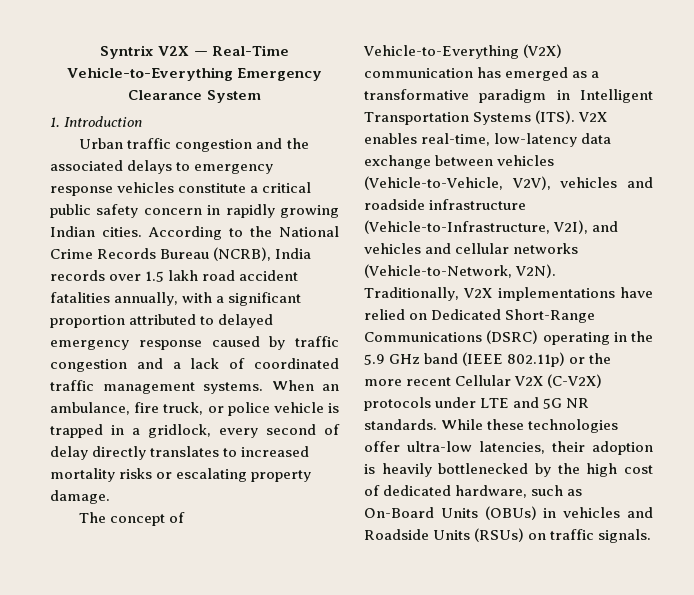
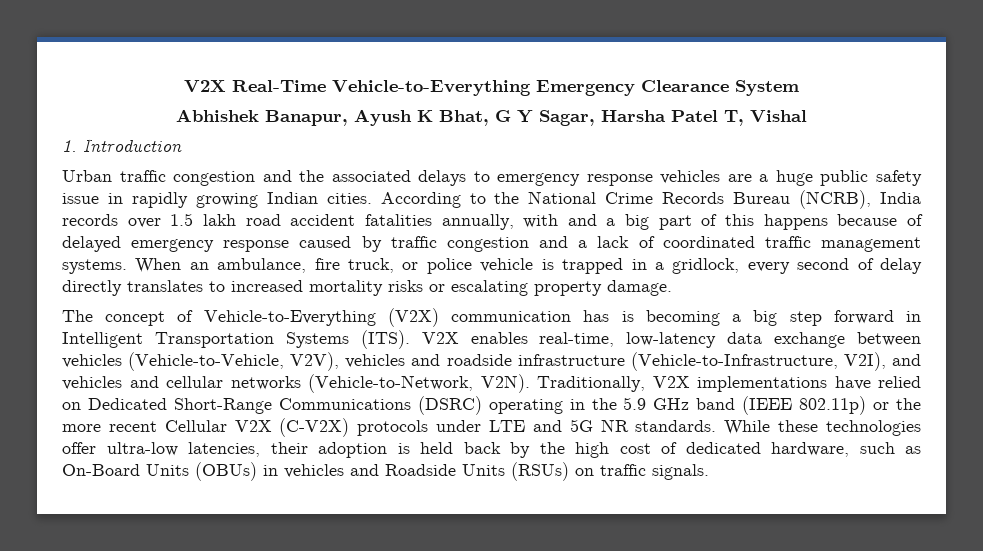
- Syntrix V2X — Real-Time Vehicle-to-Everything Emergency Clearance System
+ V2X Real-Time Vehicle-to-Everything Emergency Clearance System
+ Abhishek Banapur, Ayush K Bhat, G Y Sagar, Harsha Patel T, Vishal
- Urban traffic congestion and the associated delays to emergency response vehicles constitute a critical public safety concern in rapidly growing Indian cities.
+ Urban traffic congestion and the associated delays to emergency response vehicles are a huge public safety issue in rapidly growing Indian cities.
- According to the National Crime Records Bureau (NCRB), India records over 1.5 lakh road accident fatalities annually, with a significant proportion attributed to delayed emergency response caused by traffic congestion and a lack of coordinated traffic management systems.
+ According to the National Crime Records Bureau (NCRB), India records over 1.5 lakh road accident fatalities annually, with and a big part of this happens because of delayed emergency response caused by traffic congestion and a lack of coordinated traffic management systems.
- The concept of Vehicle-to-Everything (V2X) communication has emerged as a transformative paradigm in Intelligent Transportation Systems (ITS).
+ The concept of Vehicle-to-Everything (V2X) communication has is becoming a big step forward in Intelligent Transportation Systems (ITS).
- While these technologies offer ultra-low latencies, their adoption is heavily bottlenecked by the high cost of dedicated hardware, such as On-Board Units (OBUs) in vehicles and Roadside Units (RSUs) on traffic signals.
+ While these technologies offer ultra-low latencies, their adoption is held back by the high cost of dedicated hardware, such as On-Board Units (OBUs) in vehicles and Roadside Units (RSUs) on traffic signals.

